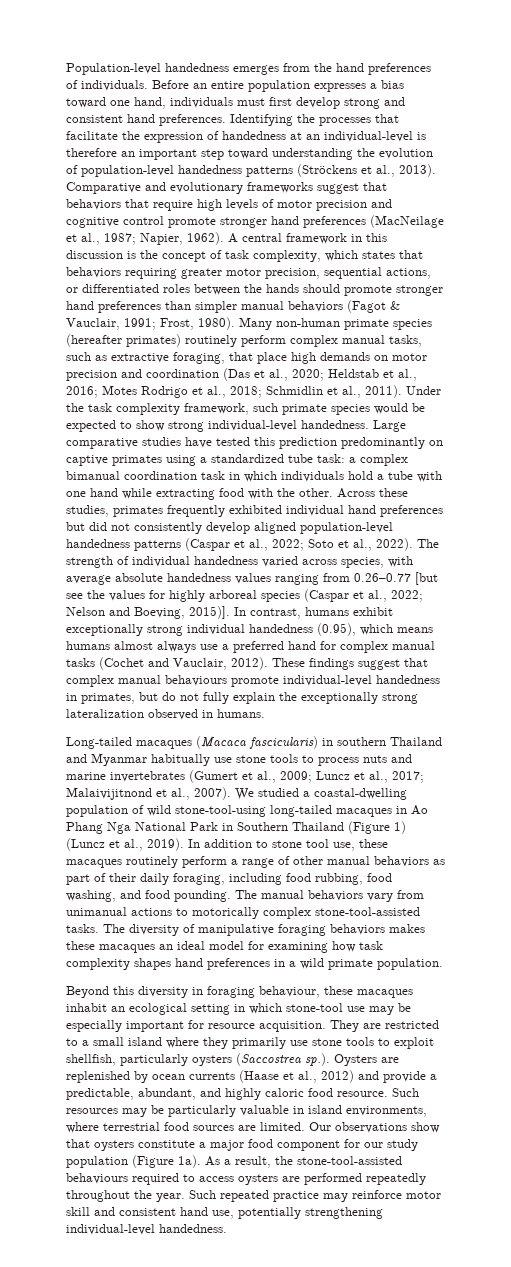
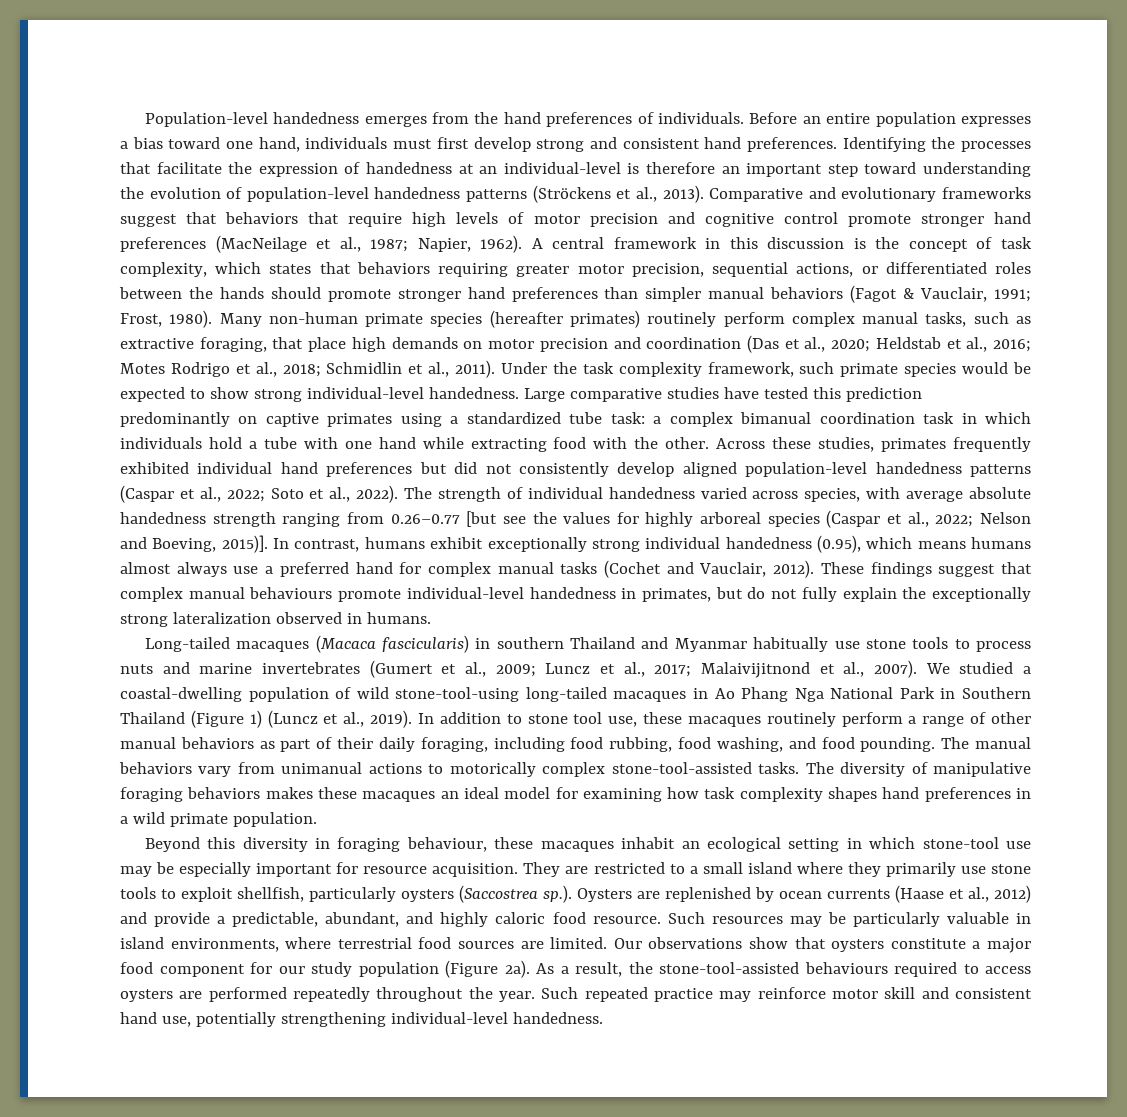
- The strength of individual handedness varied across species, with average absolute handedness values ranging from 0.26–0.77 [but see the values for highly arboreal species (Caspar et al., 2022; Nelson and Boeving, 2015)].
+ The strength of individual handedness varied across species, with average absolute handedness strength ranging from 0.26–0.77 [but see the values for highly arboreal species (Caspar et al., 2022; Nelson and Boeving, 2015)].
- Our observations show that oysters constitute a major food component for our study population (Figure 1a).
+ Our observations show that oysters constitute a major food component for our study population (Figure 2a).

